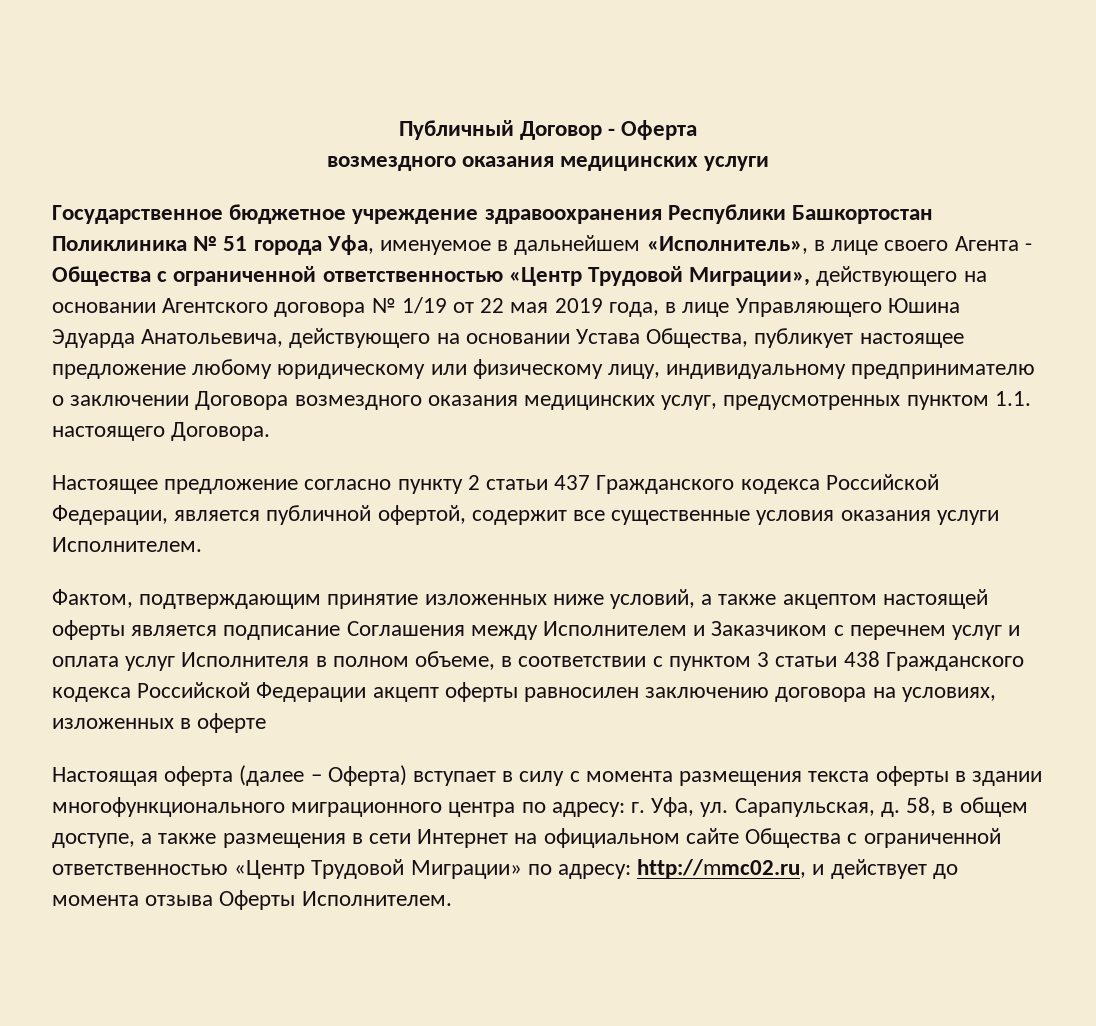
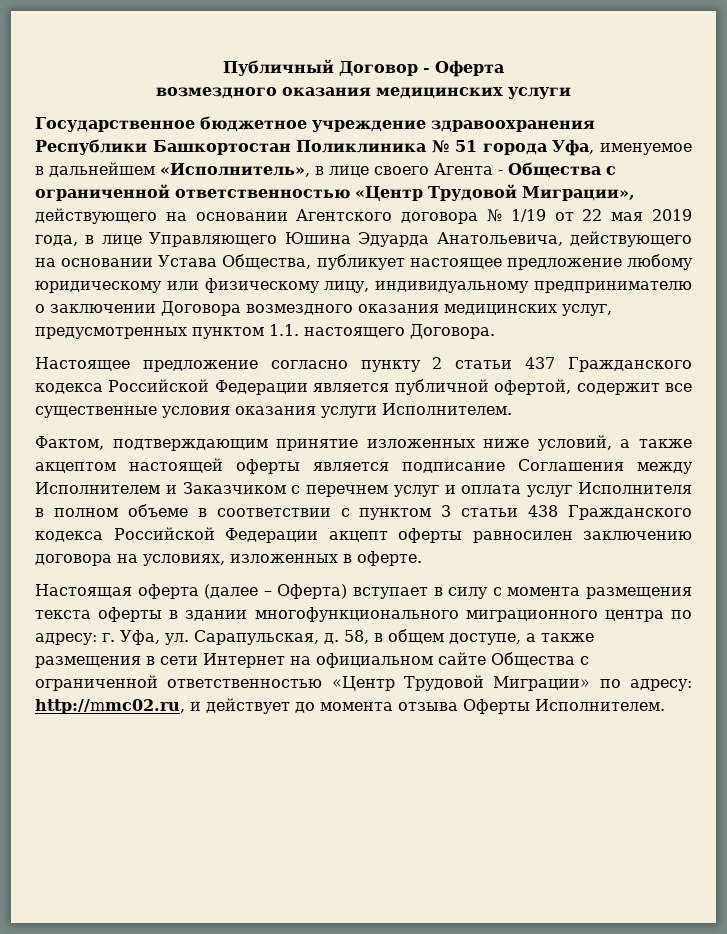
- Настоящее предложение согласно пункту 2 статьи 437 Гражданского кодекса Российской Федерации, является публичной офертой, содержит все существенные условия оказания услуги Исполнителем.
+ Настоящее предложение согласно пункту 2 статьи 437 Гражданского кодекса Российской Федерации является публичной офертой, содержит все существенные условия оказания услуги Исполнителем.
- Фактом, подтверждающим принятие изложенных ниже условий, а также акцептом настоящей оферты является подписание Соглашения между Исполнителем и Заказчиком с перечнем услуг и оплата услуг Исполнителя в полном объеме, в соответствии с пунктом 3 статьи 438 Гражданского кодекса Российской Федерации акцепт оферты равносилен заключению договора на условиях, изложенных в оферте
+ Фактом, подтверждающим принятие изложенных ниже условий, а также акцептом настоящей оферты является подписание Соглашения между Исполнителем и Заказчиком с перечнем услуг и оплата услуг Исполнителя в полном объеме в соответствии с пунктом 3 статьи 438 Гражданского кодекса Российской Федерации акцепт оферты равносилен заключению договора на условиях, изложенных в оферте.

